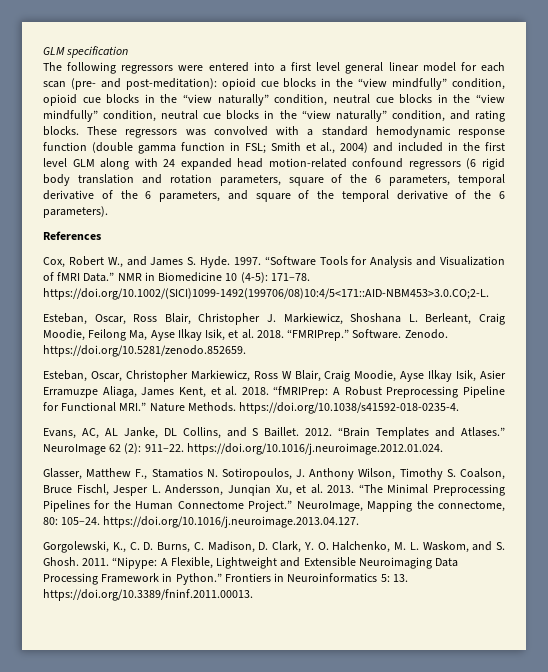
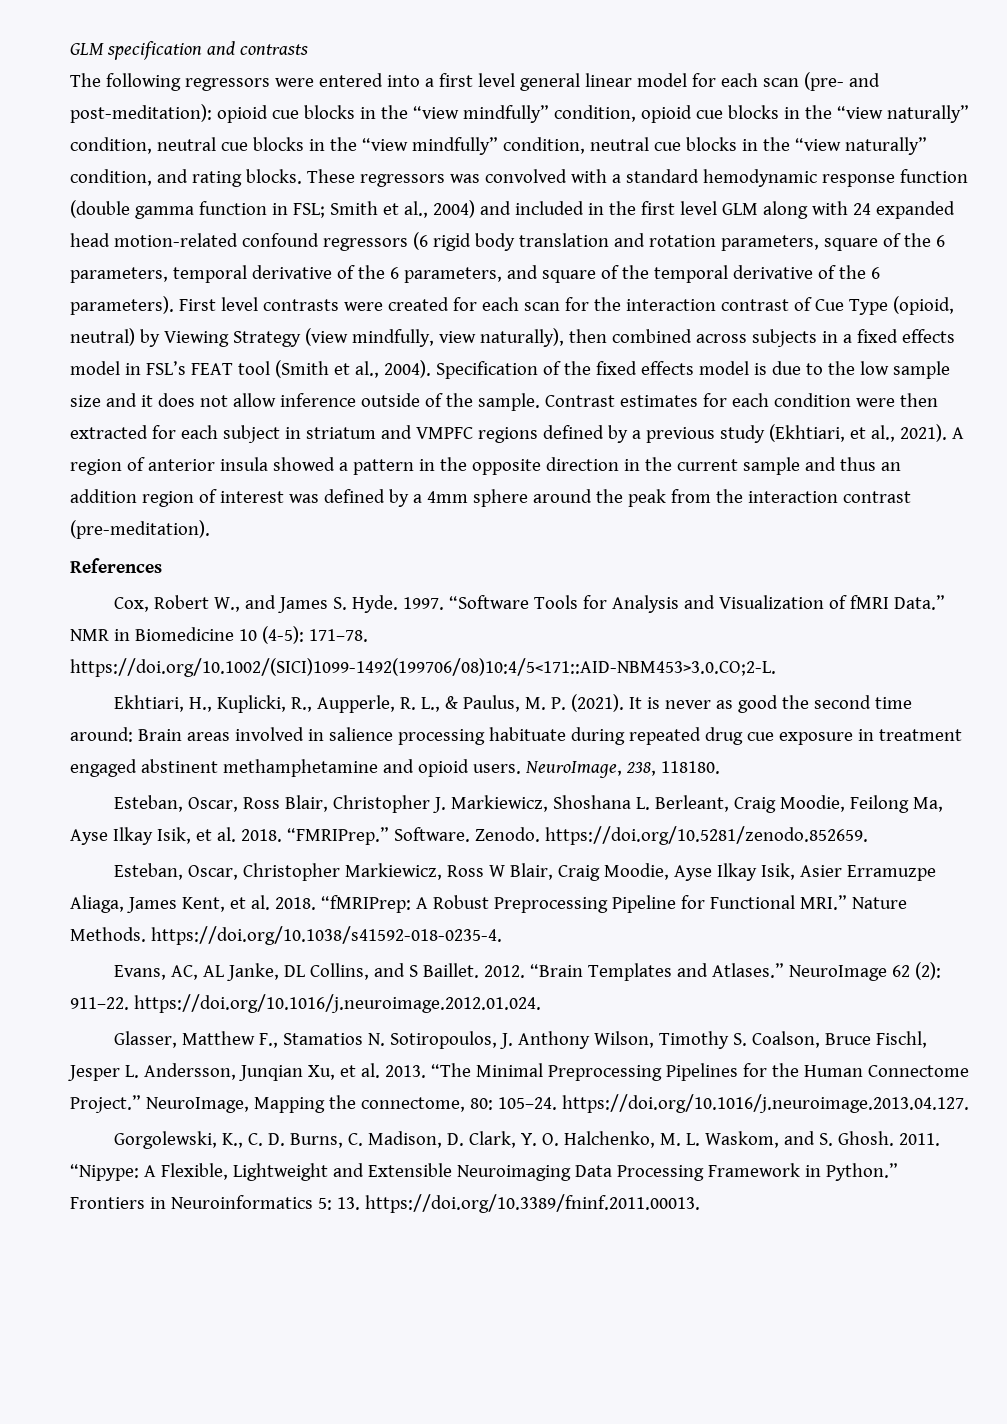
- GLM specification
+ GLM specification and contrasts
+ First level contrasts were created for each scan for the interaction contrast of Cue Type (opioid, neutral) by Viewing Strategy (view mindfully, view naturally), then combined across subjects in a fixed effects model in FSL’s FEAT tool (Smith et al., 2004). Specification of the fixed effects model is due to the low sample size and it does not allow inference outside of the sample. Contrast estimates for each condition were then extracted for each subject in striatum and VMPFC regions defined by a previous study (Ekhtiari, et al., 2021). A region of anterior insula showed a pattern in the opposite direction in the current sample and thus an addition region of interest was defined by a 4mm sphere around the peak from the interaction contrast (pre-meditation).
+ Ekhtiari, H., Kuplicki, R., Aupperle, R. L., & Paulus, M. P. (2021). It is never as good the second time around: Brain areas involved in salience processing habituate during repeated drug cue exposure in treatment engaged abstinent methamphetamine and opioid users. NeuroImage, 238, 118180.

